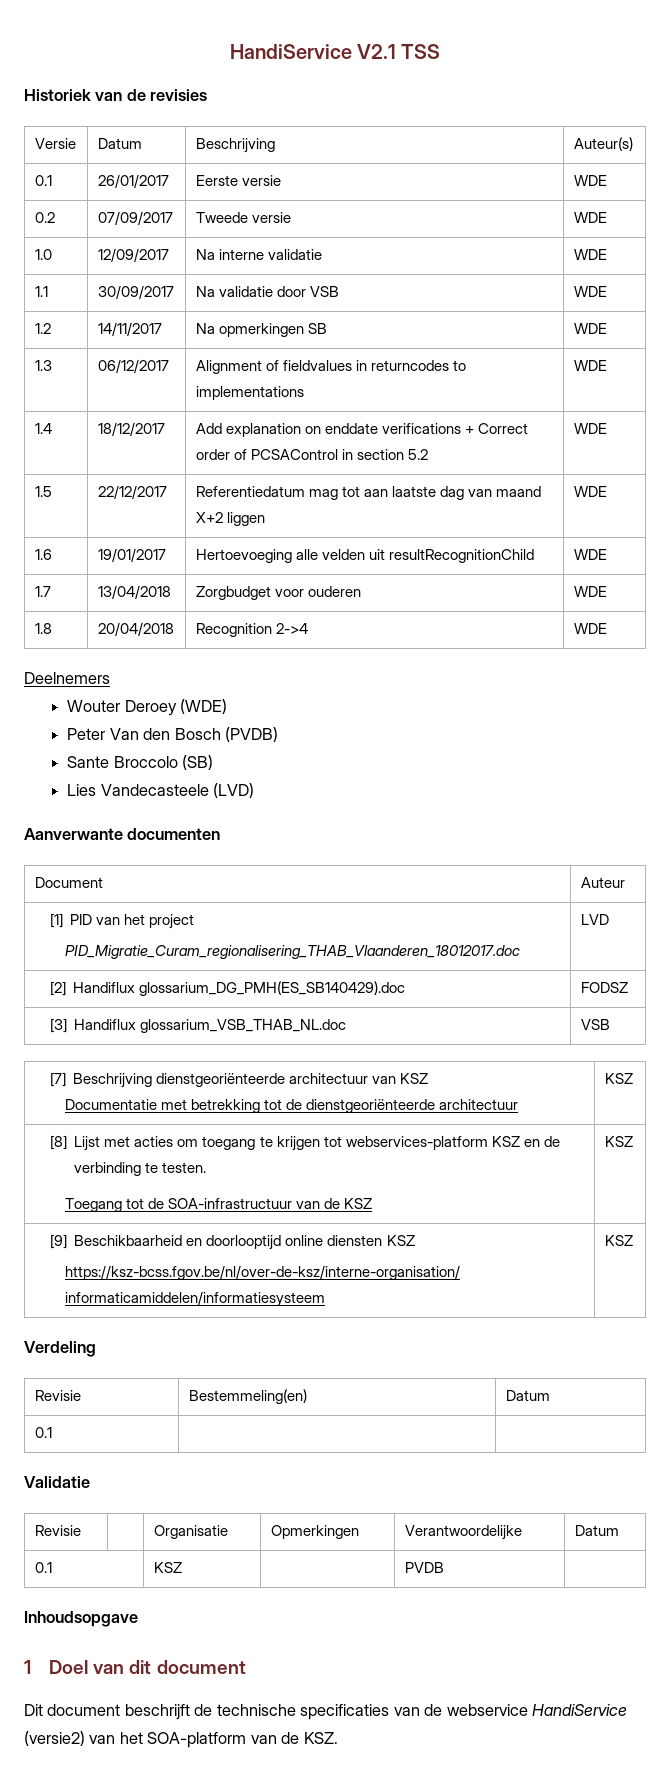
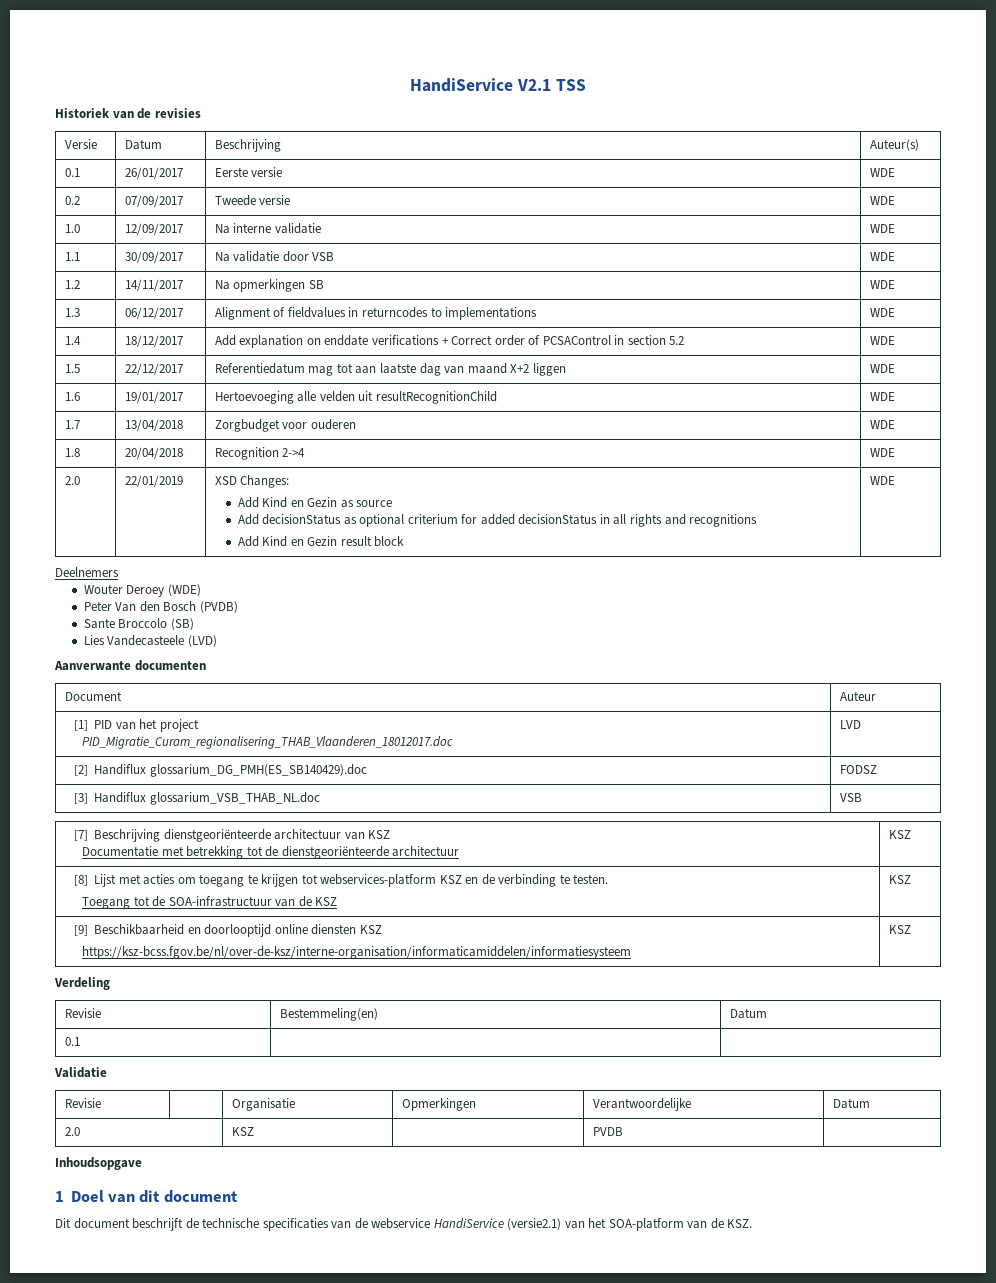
+ 2.0 | 22/01/2019 | XSD Changes:
+ Add Kind en Gezin as source
+ Add decisionStatus as optional criterium for added decisionStatus in all rights and recognitions
+ Add Kind en Gezin result block | WDE
- 0.1 | KSZ | | PVDB |
+ 2.0 | KSZ | | PVDB |
- Dit document beschrijft de technische specificaties van de webservice HandiService (versie2) van het SOA-platform van de KSZ.
+ Dit document beschrijft de technische specificaties van de webservice HandiService (versie2.1) van het SOA-platform van de KSZ.

